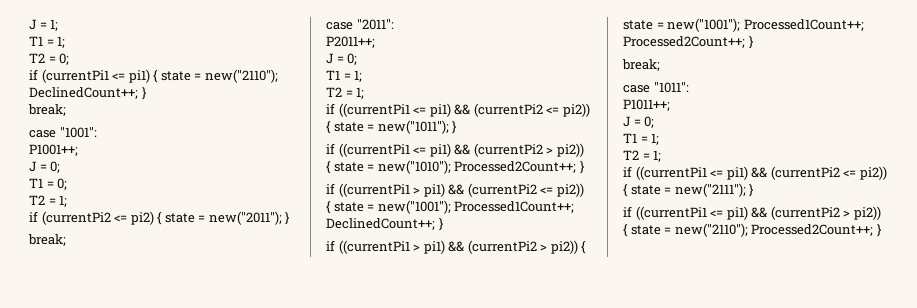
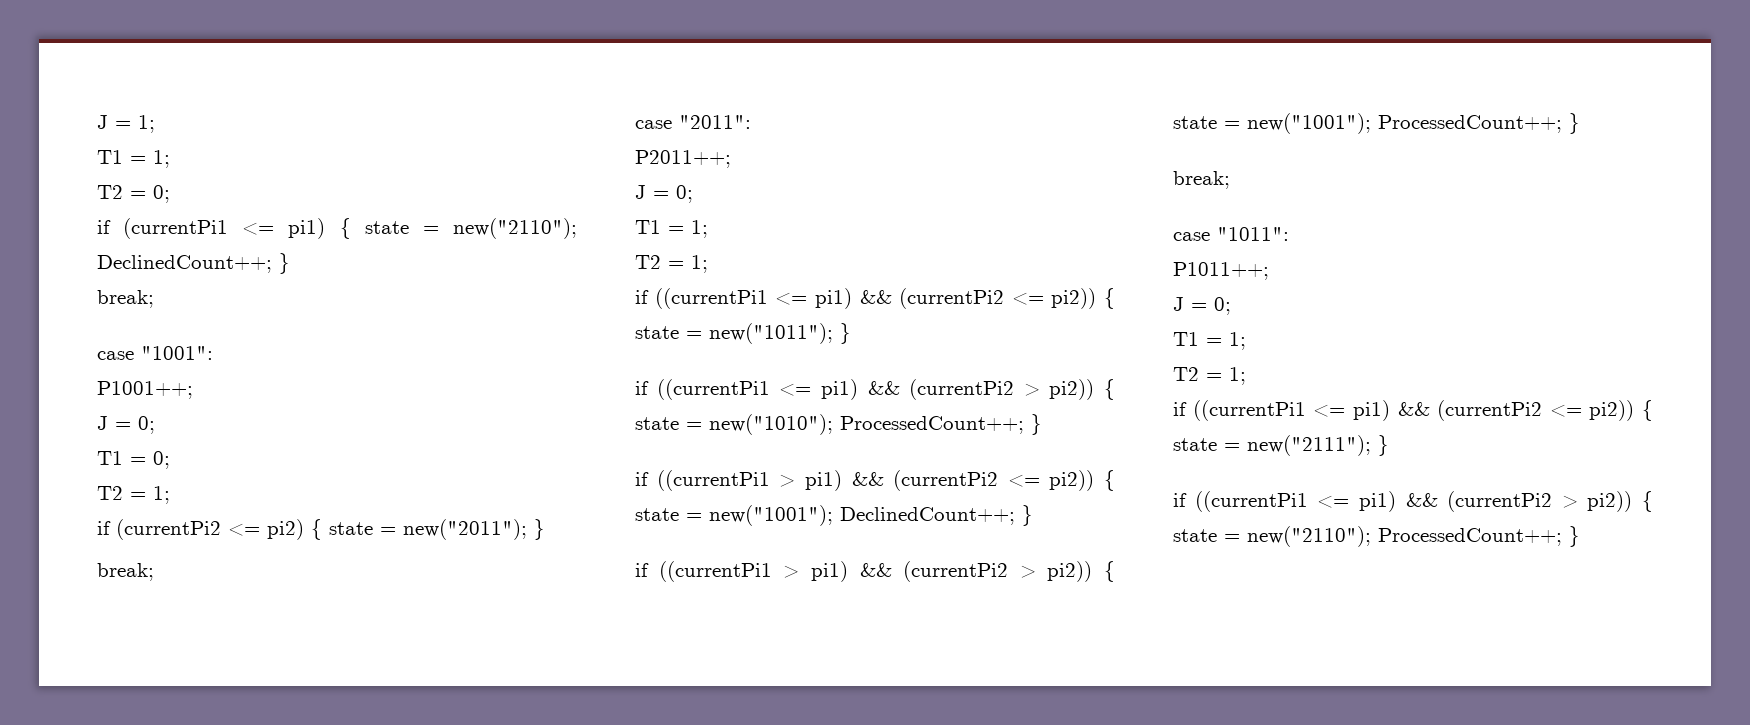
- if ((currentPi1 <= pi1) && (currentPi2 > pi2)) { state = new("1010"); Processed2Count++; }
+ if ((currentPi1 <= pi1) && (currentPi2 > pi2)) { state = new("1010"); ProcessedCount++; }
- if ((currentPi1 > pi1) && (currentPi2 <= pi2)) { state = new("1001"); Processed1Count++; DeclinedCount++; }
+ if ((currentPi1 > pi1) && (currentPi2 <= pi2)) { state = new("1001"); DeclinedCount++; }
- if ((currentPi1 > pi1) && (currentPi2 > pi2)) { state = new("1001"); Processed1Count++; Processed2Count++; }
+ if ((currentPi1 > pi1) && (currentPi2 > pi2)) { state = new("1001"); ProcessedCount++; }
- if ((currentPi1 <= pi1) && (currentPi2 > pi2)) { state = new("2110"); Processed2Count++; }
+ if ((currentPi1 <= pi1) && (currentPi2 > pi2)) { state = new("2110"); ProcessedCount++; }

